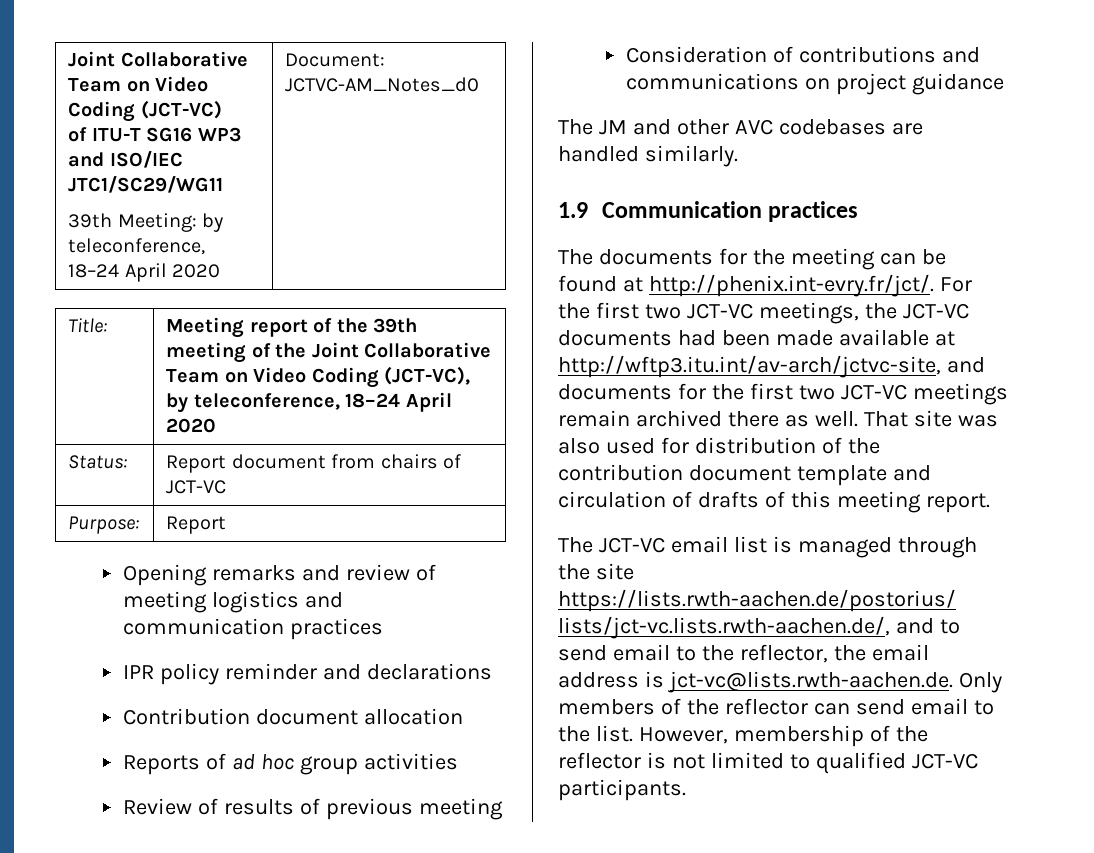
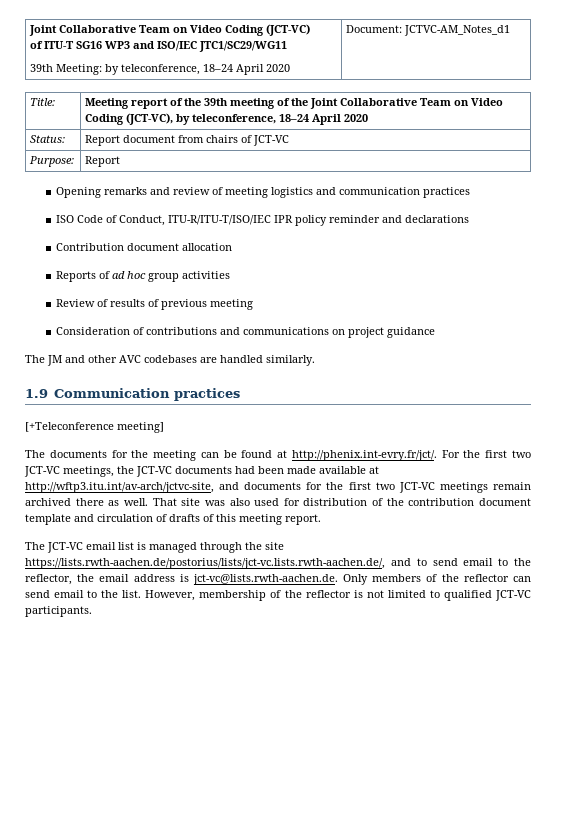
  Joint Collaborative Team on Video Coding (JCT-VC)
  of ITU-T SG16 WP3 and ISO/IEC JTC1/SC29/WG11
- 39th Meeting: by teleconference, 18–24 April 2020 | Document: JCTVC-AM_Notes_d0
+ 39th Meeting: by teleconference, 18–24 April 2020 | Document: JCTVC-AM_Notes_d1
- IPR policy reminder and declarations
+ ISO Code of Conduct, ITU-R/ITU-T/ISO/IEC IPR policy reminder and declarations
+ [+Teleconference meeting]

